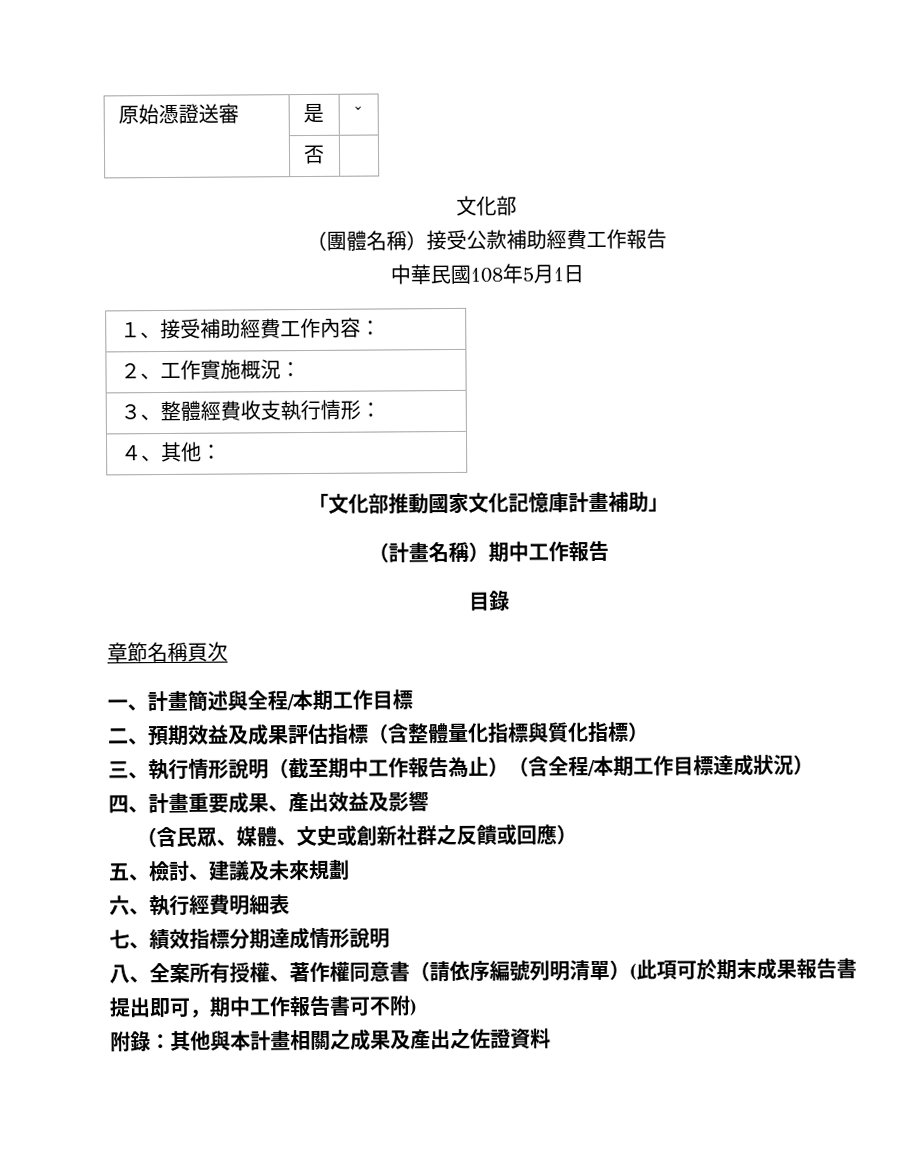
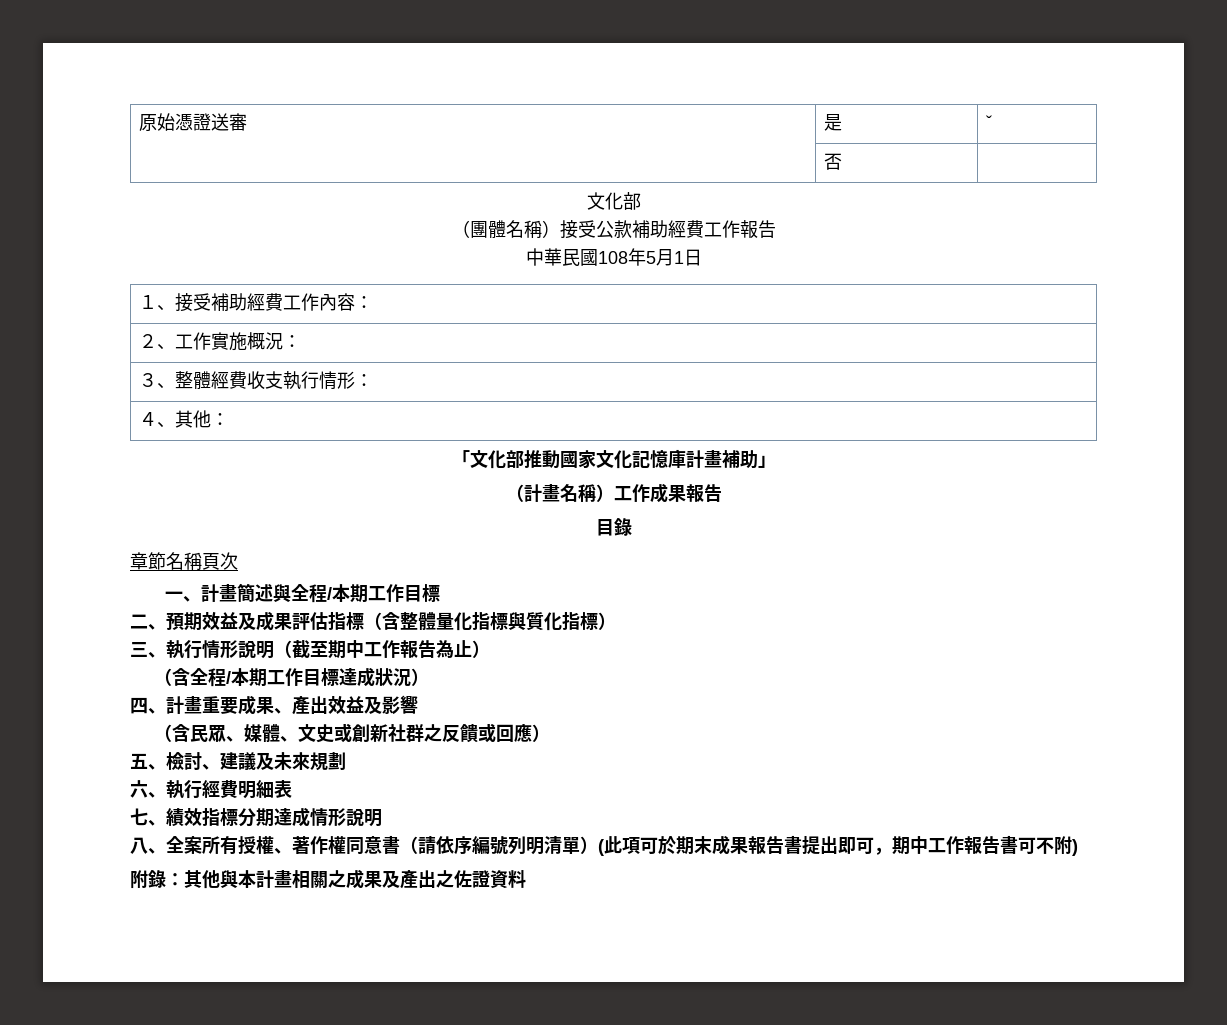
- （計畫名稱）期中工作報告
+ （計畫名稱）工作成果報告
- 三、執行情形說明（截至期中工作報告為止）（含全程/本期工作目標達成狀況）
+ 三、執行情形說明（截至期中工作報告為止）
+ （含全程/本期工作目標達成狀況）

